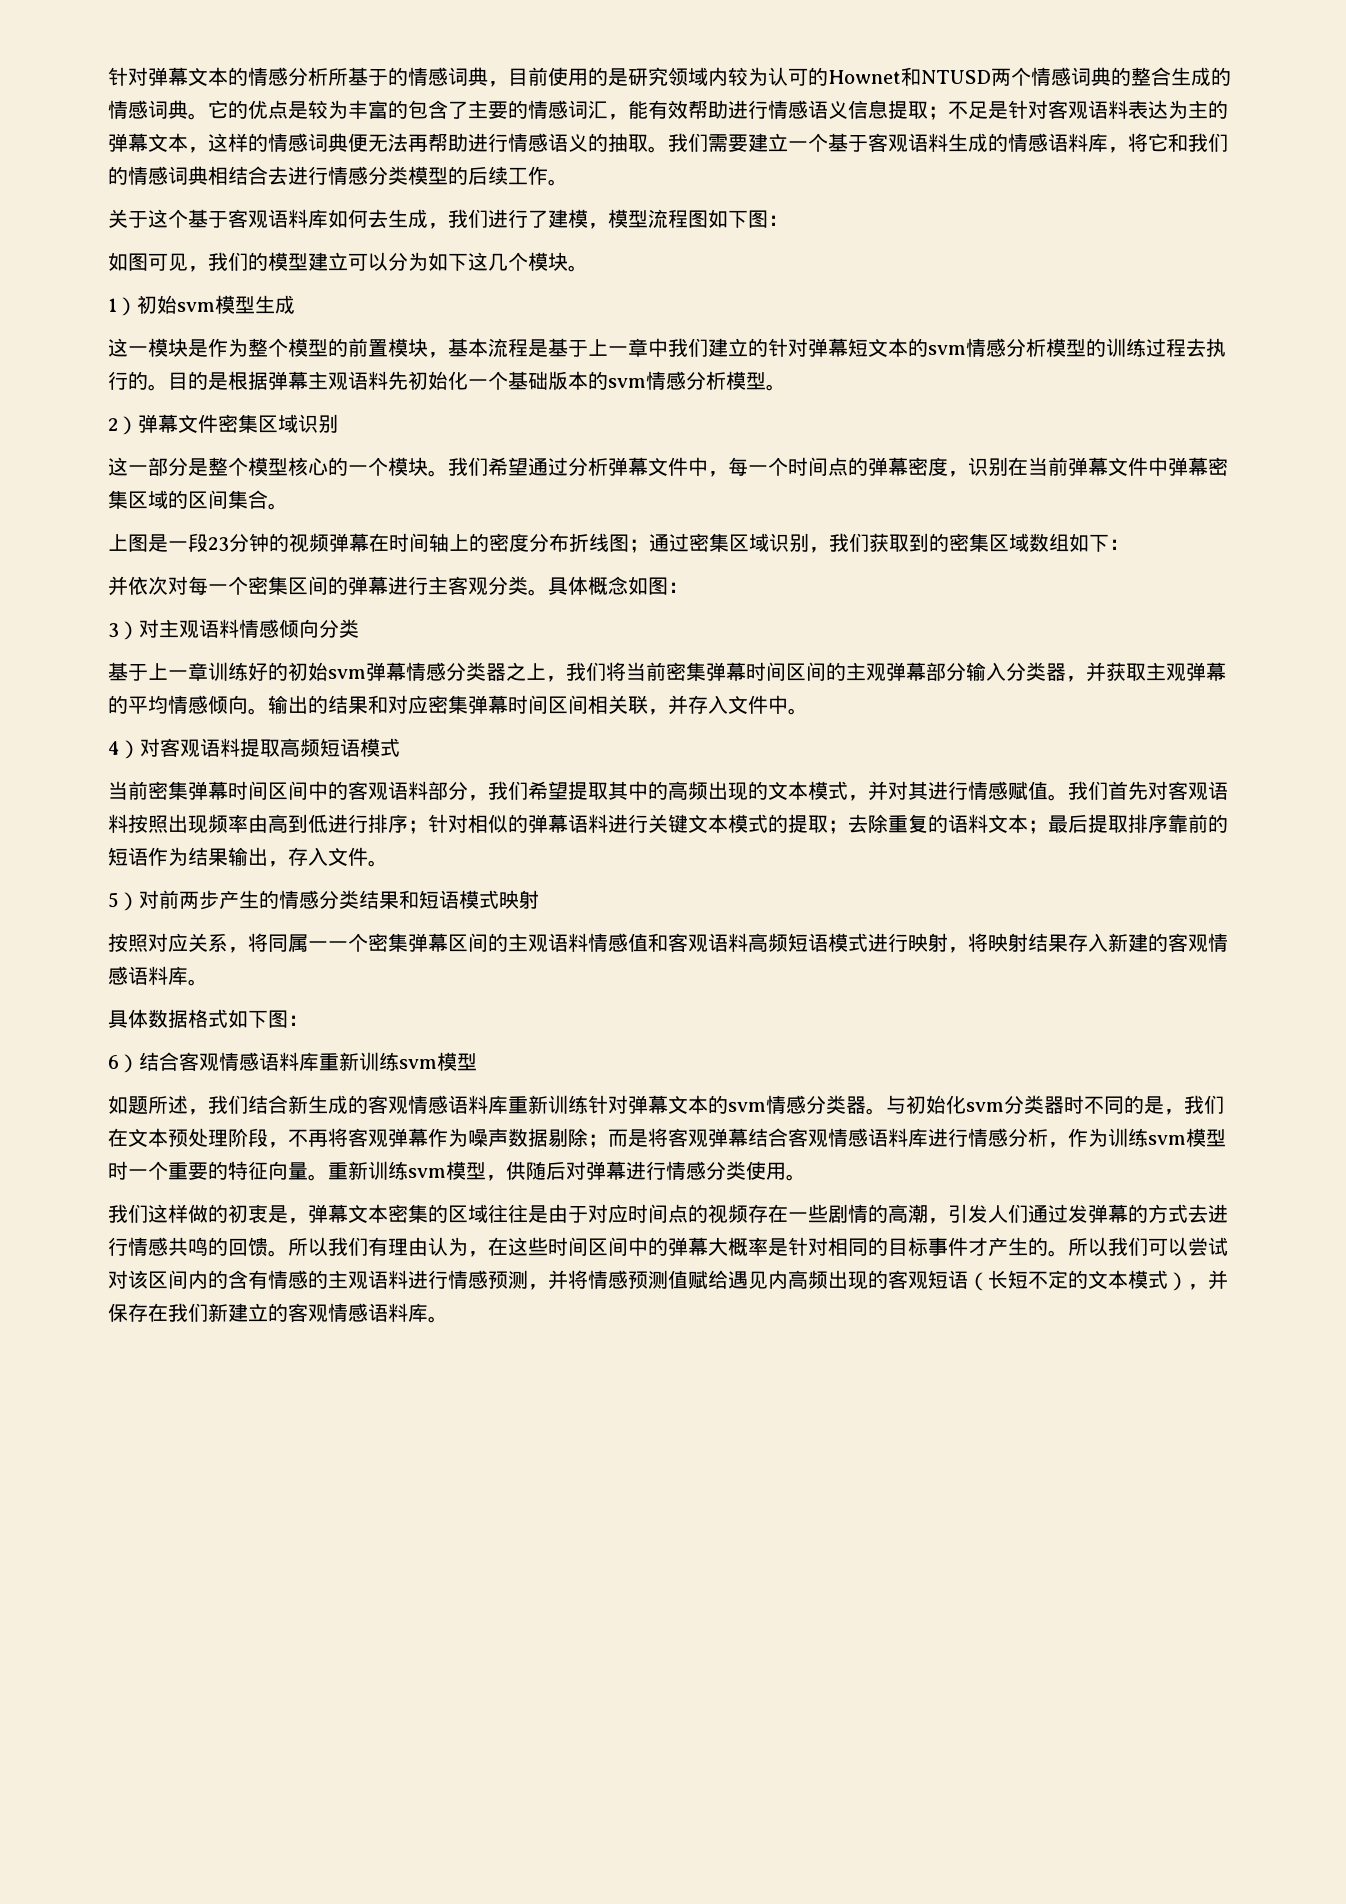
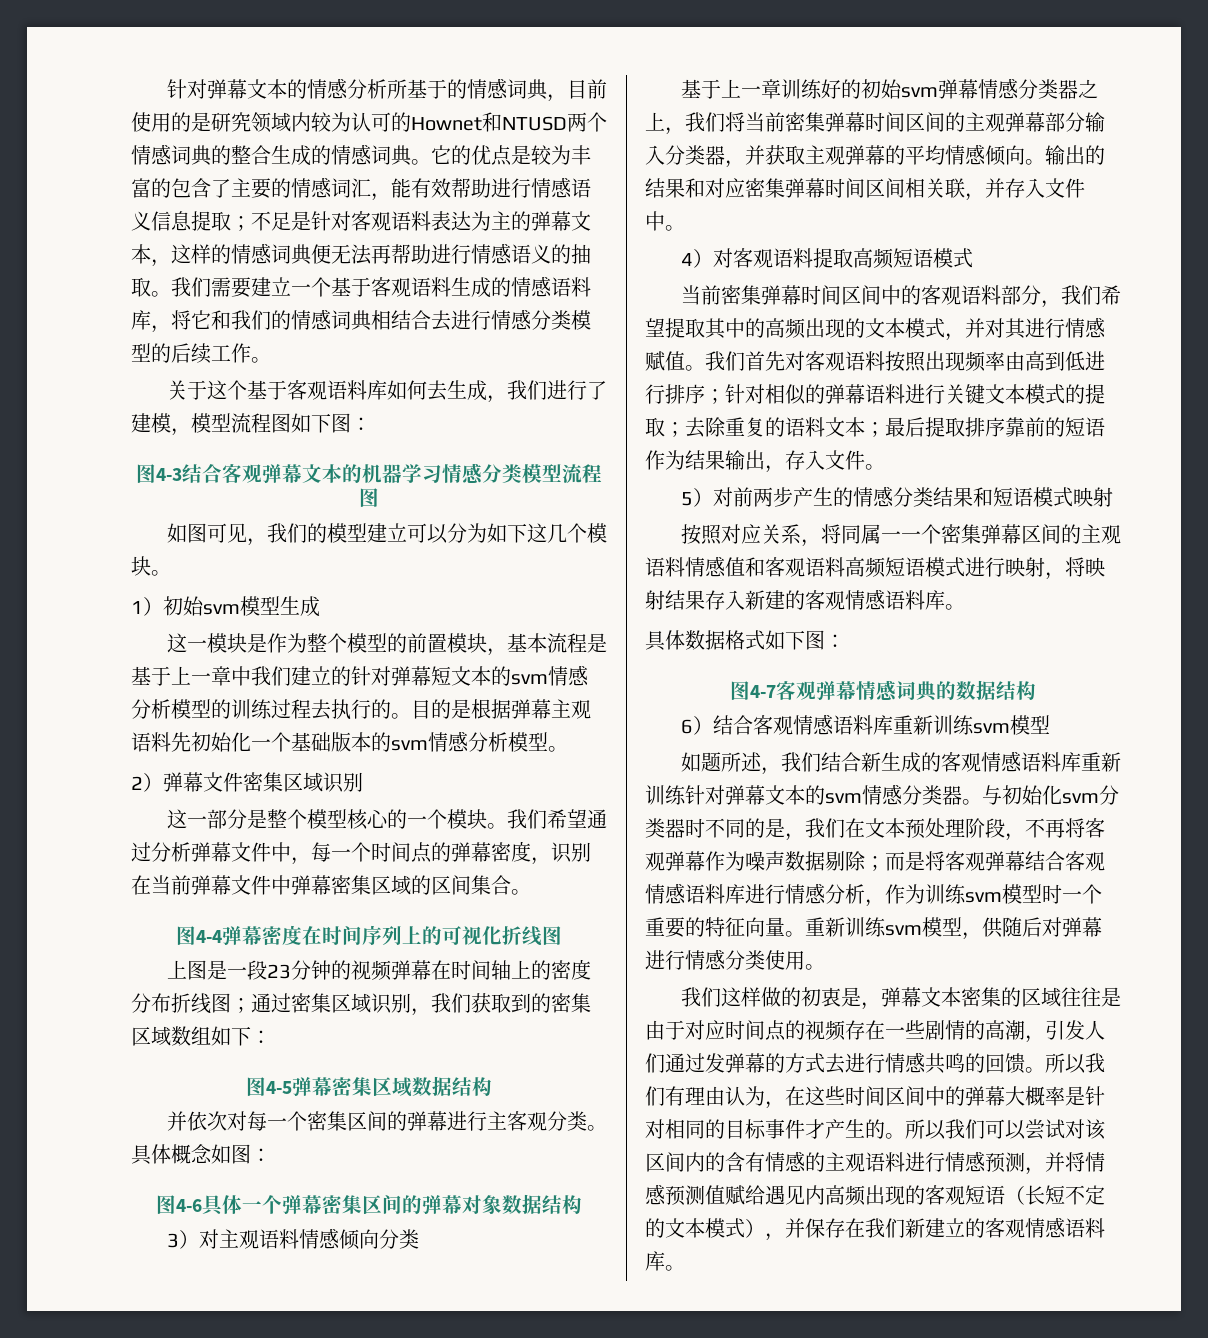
+ 图4-3结合客观弹幕文本的机器学习情感分类模型流程图
+ 图4-4弹幕密度在时间序列上的可视化折线图
+ 图4-5弹幕密集区域数据结构
+ 图4-6具体一个弹幕密集区间的弹幕对象数据结构
+ 图4-7客观弹幕情感词典的数据结构

